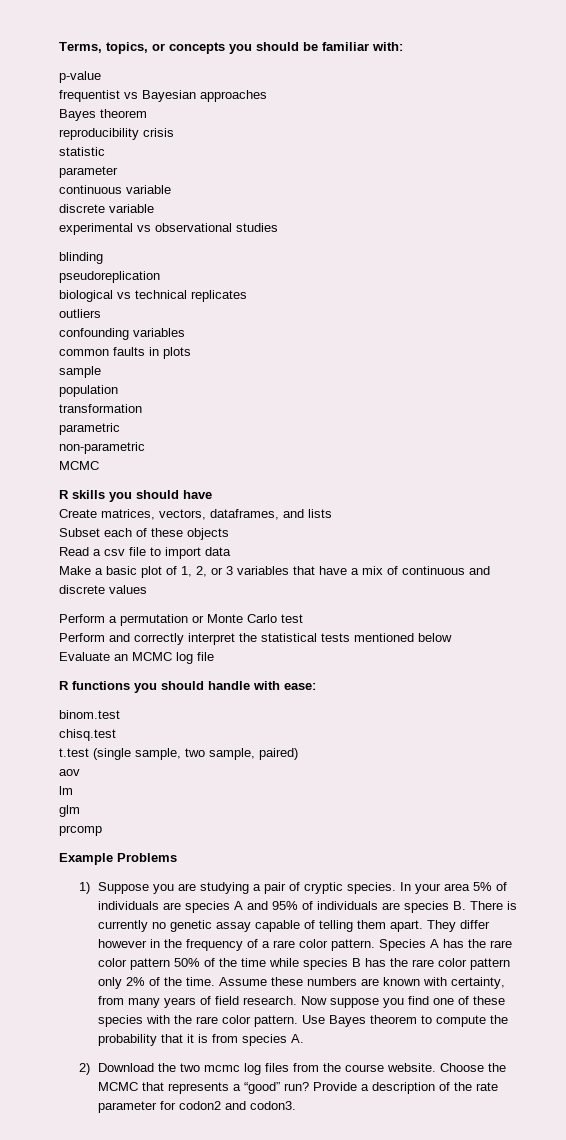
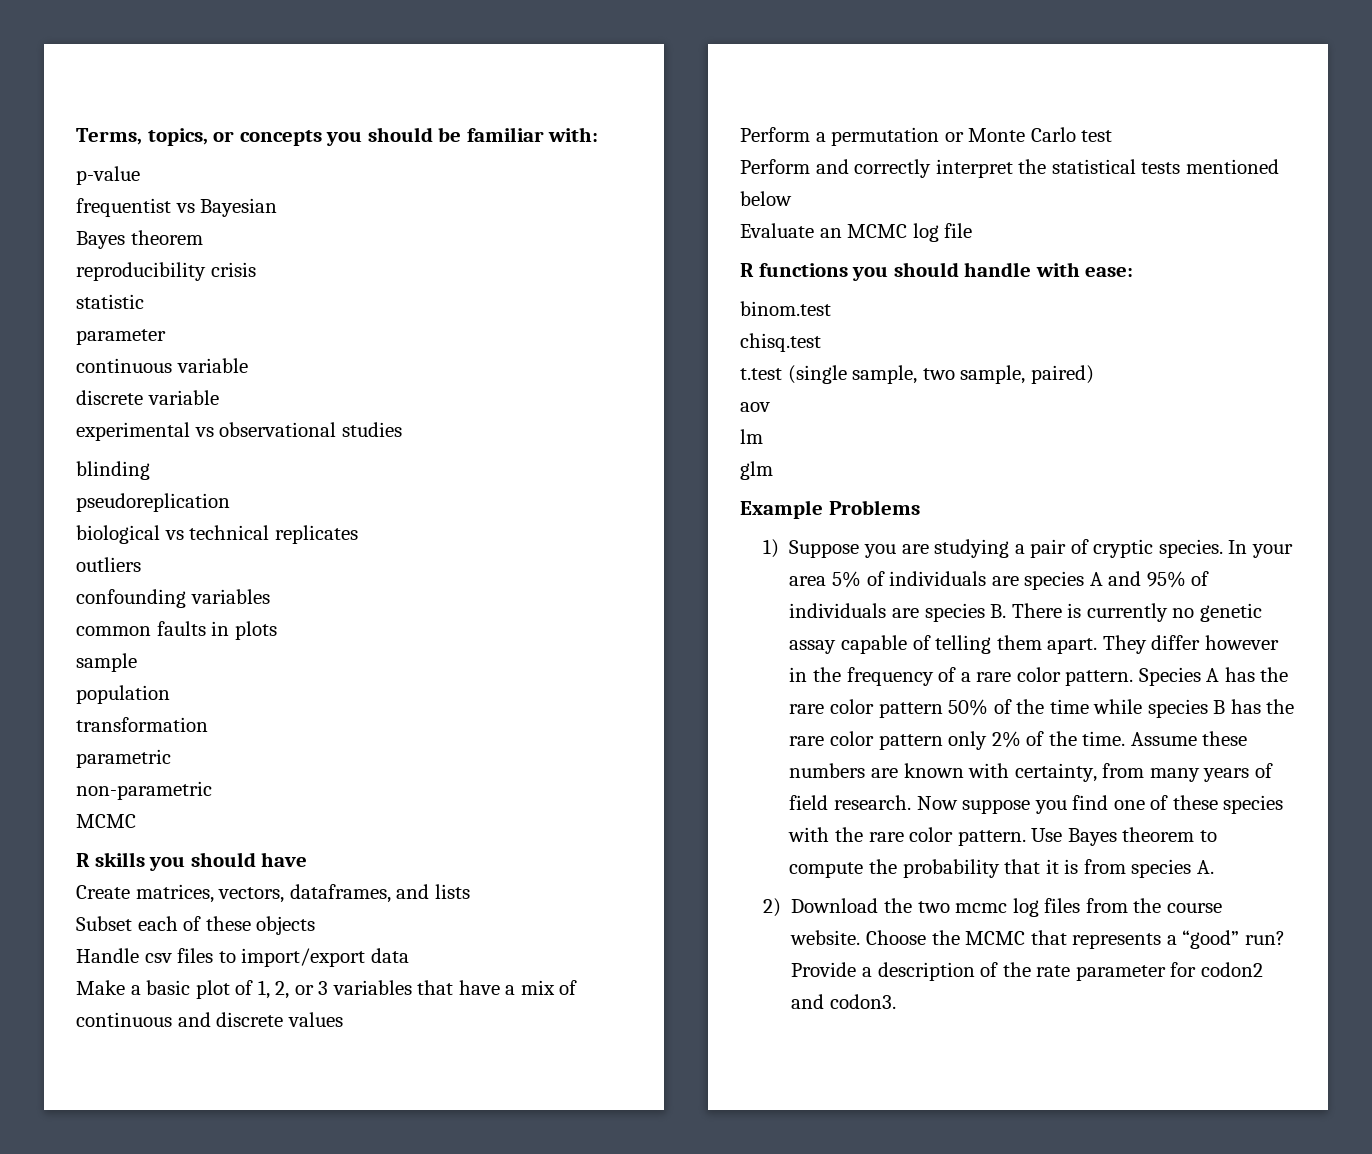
- frequentist vs Bayesian approaches
+ frequentist vs Bayesian
- Read a csv file to import data
+ Handle csv files to import/export data
- prcomp

